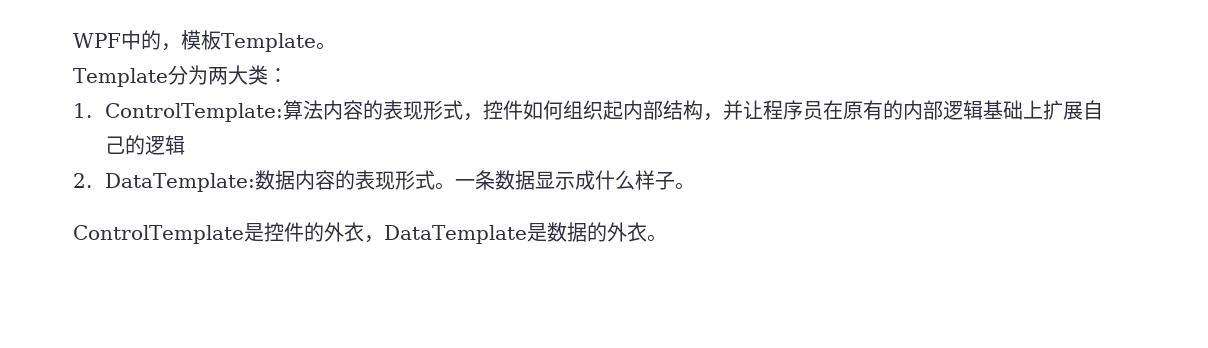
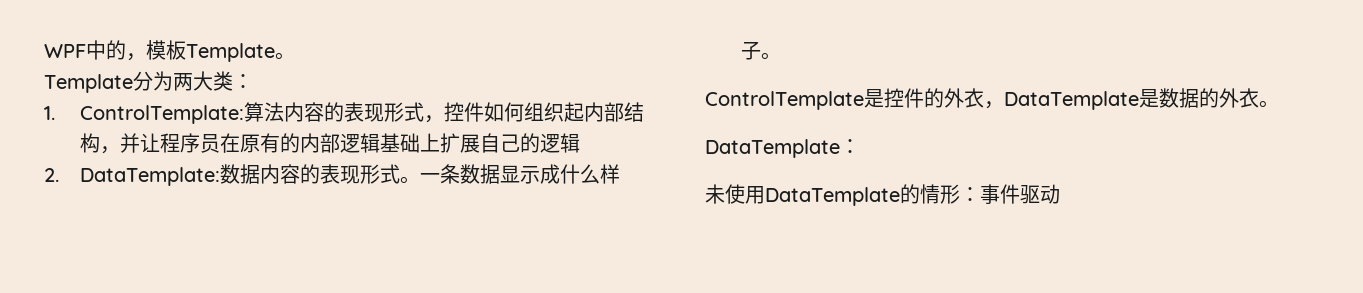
+ DataTemplate：
+ 未使用DataTemplate的情形：事件驱动

